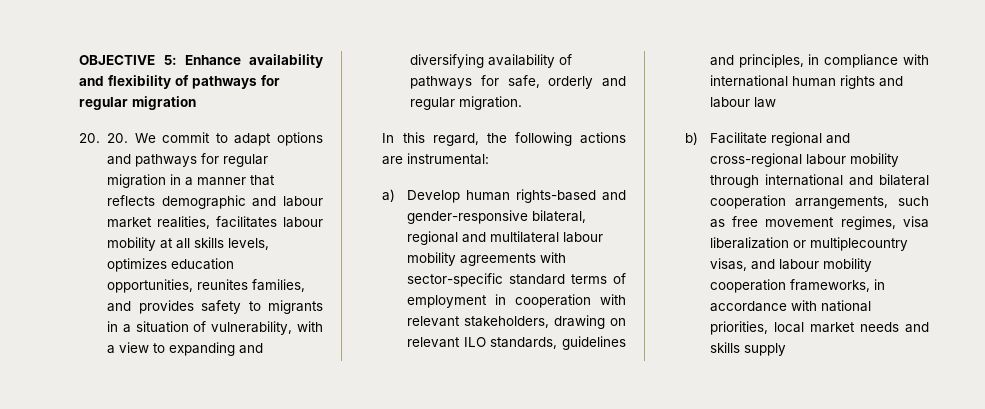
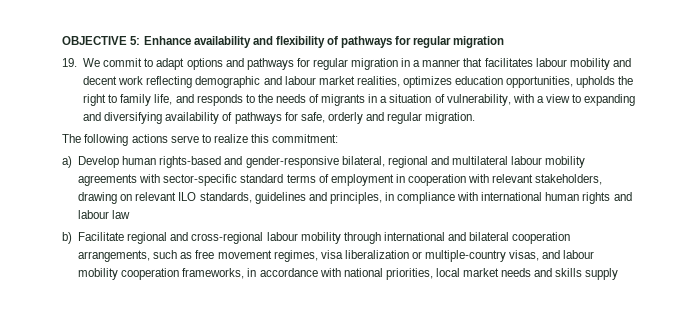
- 20. 20. We commit to adapt options and pathways for regular migration in a manner that reflects demographic and labour market realities, facilitates labour mobility at all skills levels, optimizes education opportunities, reunites families, and provides safety to migrants in a situation of vulnerability, with a view to expanding and diversifying availability of pathways for safe, orderly and regular migration.
+ 19. We commit to adapt options and pathways for regular migration in a manner that facilitates labour mobility and decent work reflecting demographic and labour market realities, optimizes education opportunities, upholds the right to family life, and responds to the needs of migrants in a situation of vulnerability, with a view to expanding and diversifying availability of pathways for safe, orderly and regular migration.
- In this regard, the following actions are instrumental:
+ The following actions serve to realize this commitment:
- b) Facilitate regional and cross-regional labour mobility through international and bilateral cooperation arrangements, such as free movement regimes, visa liberalization or multiplecountry visas, and labour mobility cooperation frameworks, in accordance with national priorities, local market needs and skills supply
+ b) Facilitate regional and cross-regional labour mobility through international and bilateral cooperation arrangements, such as free movement regimes, visa liberalization or multiple-country visas, and labour mobility cooperation frameworks, in accordance with national priorities, local market needs and skills supply

